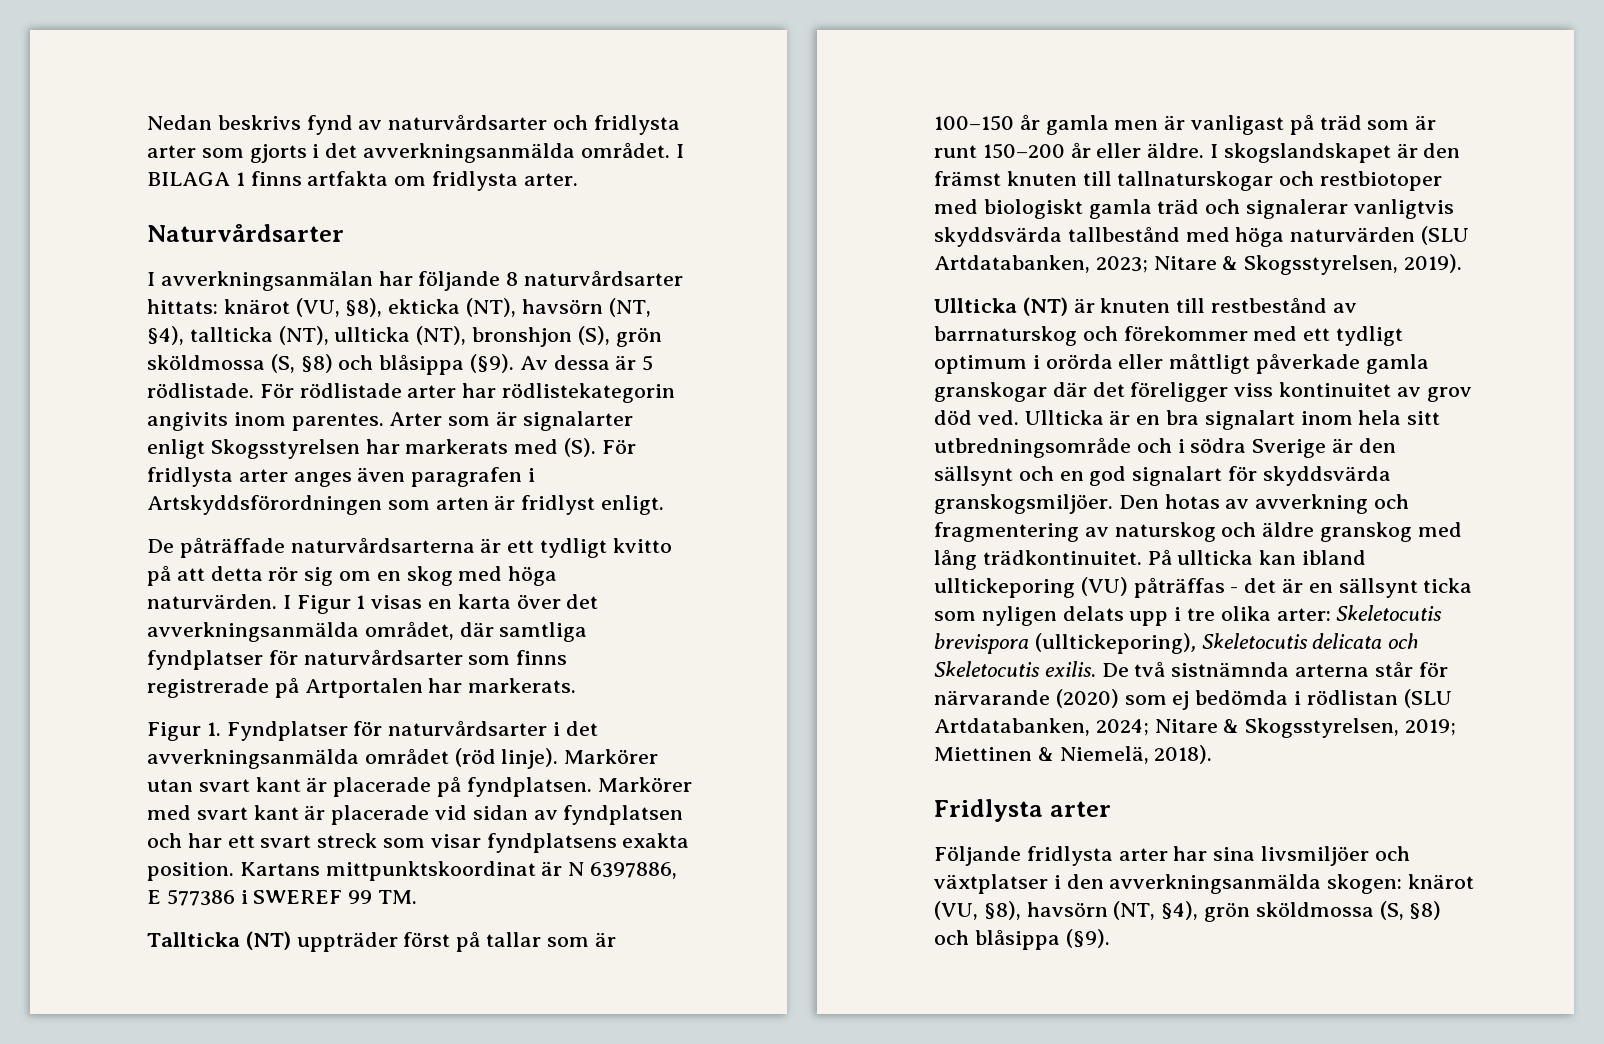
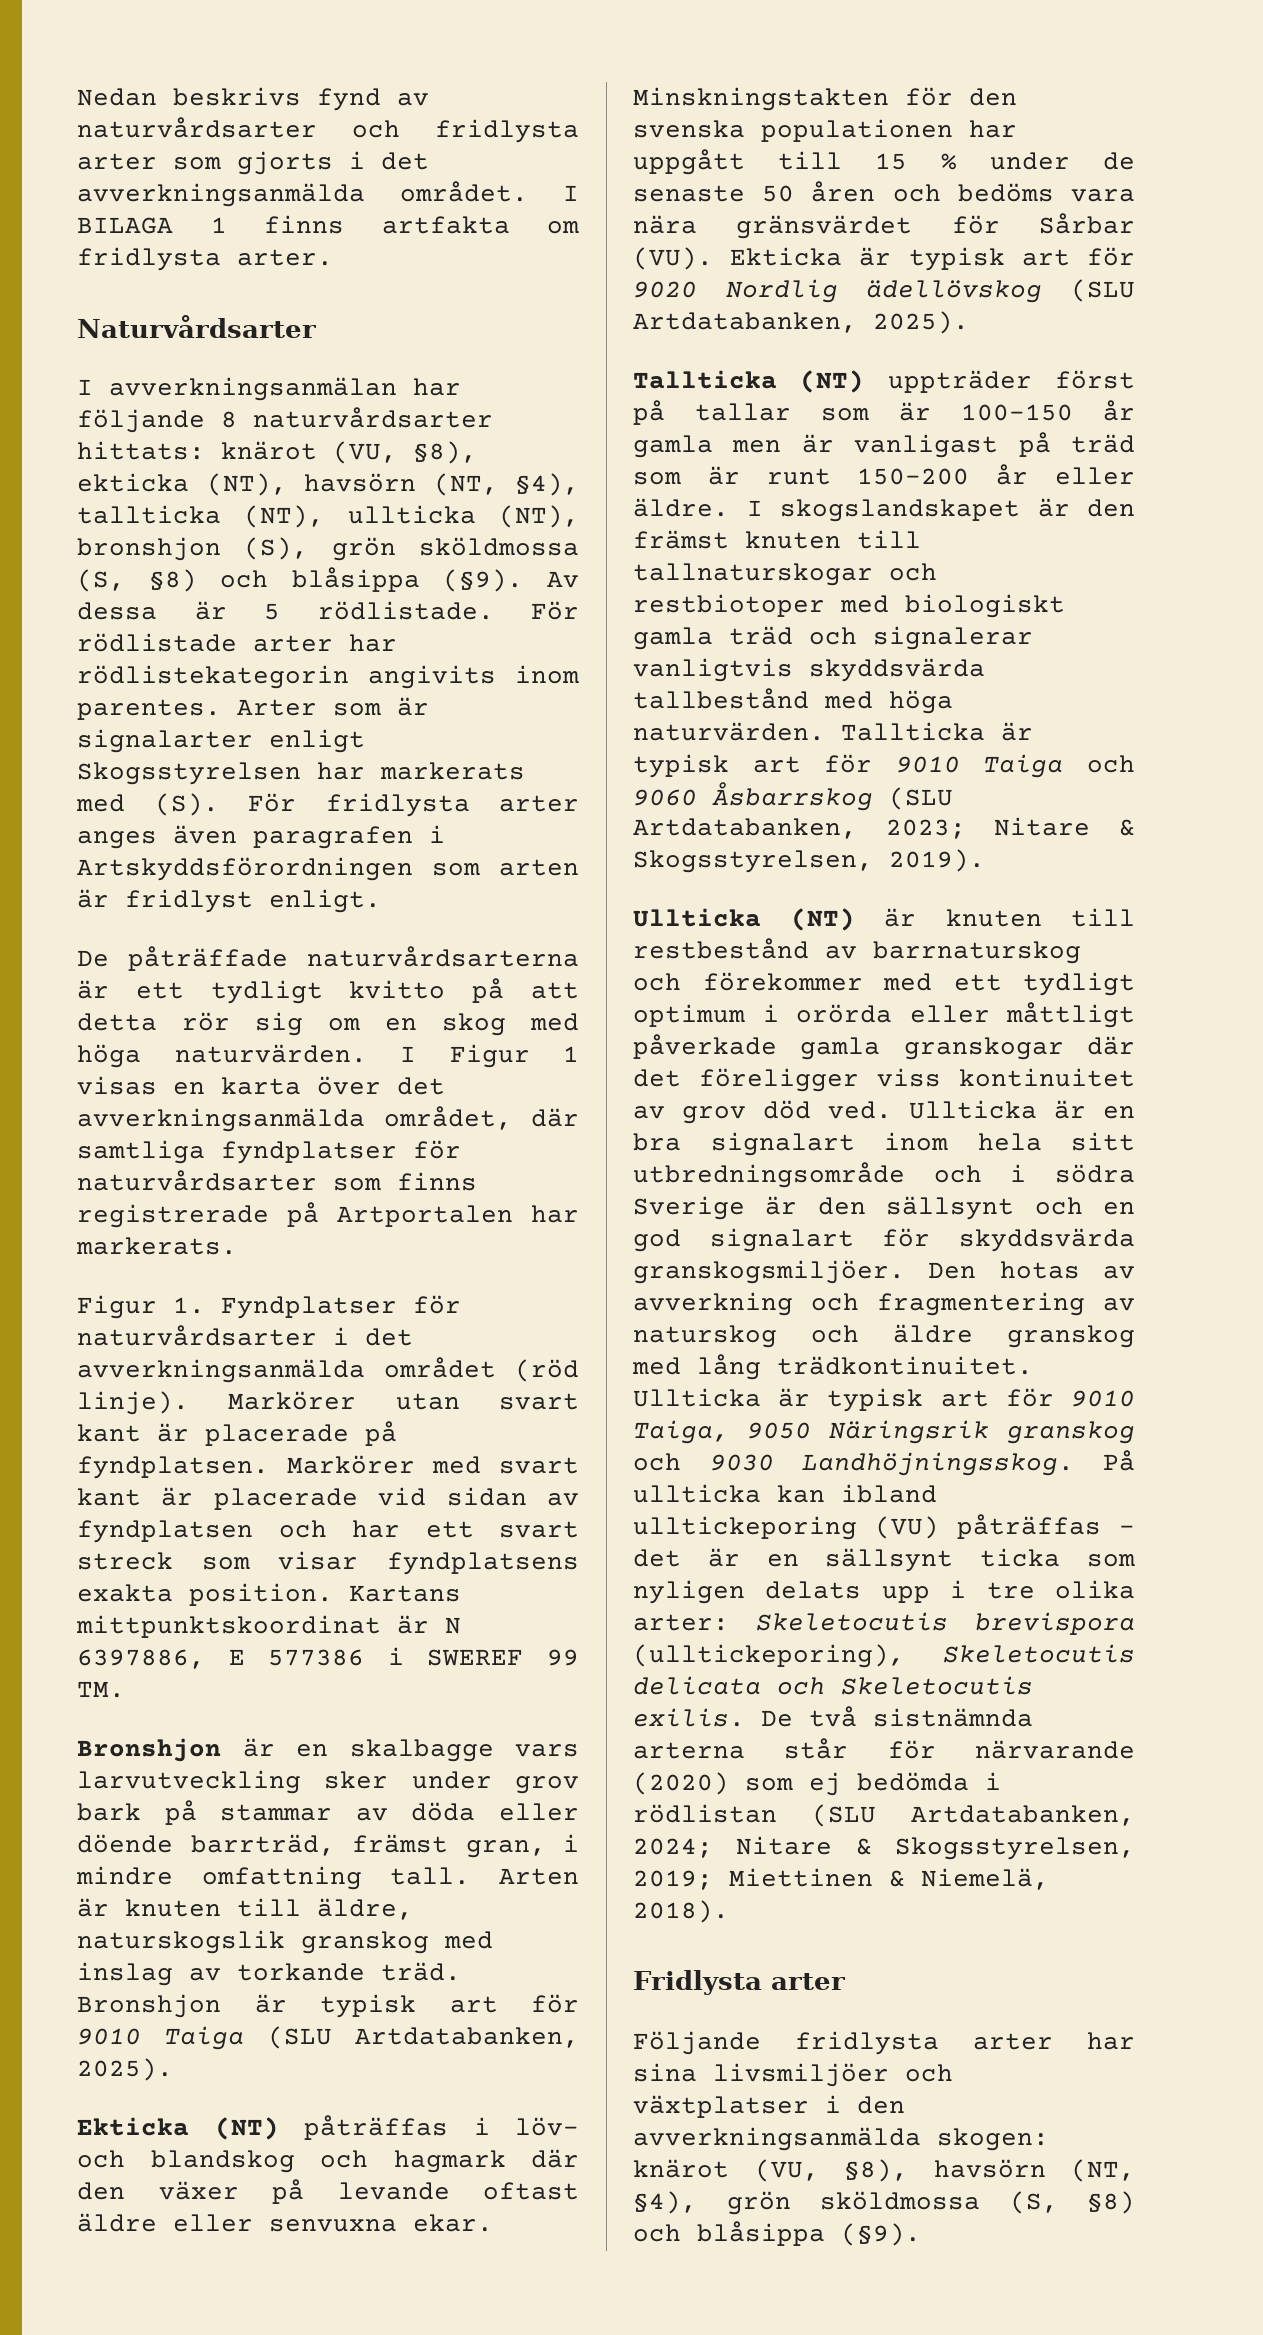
+ Bronshjon är en skalbagge vars larvutveckling sker under grov bark på stammar av döda eller döende barrträd, främst gran, i mindre omfattning tall. Arten är knuten till äldre, naturskogslik granskog med inslag av torkande träd. Bronshjon är typisk art för 9010 Taiga (SLU Artdatabanken, 2025).
+ Ekticka (NT) påträffas i löv- och blandskog och hagmark där den växer på levande oftast äldre eller senvuxna ekar. Minskningstakten för den svenska populationen har uppgått till 15 % under de senaste 50 åren och bedöms vara nära gränsvärdet för Sårbar (VU). Ekticka är typisk art för 9020 Nordlig ädellövskog (SLU Artdatabanken, 2025).
- I skogslandskapet är den främst knuten till tallnaturskogar och restbiotoper med biologiskt gamla träd och signalerar vanligtvis skyddsvärda tallbestånd med höga naturvärden (SLU Artdatabanken, 2023; Nitare & Skogsstyrelsen, 2019).
+ I skogslandskapet är den främst knuten till tallnaturskogar och restbiotoper med biologiskt gamla träd och signalerar vanligtvis skyddsvärda tallbestånd med höga naturvärden. Tallticka är typisk art för 9010 Taiga och 9060 Åsbarrskog (SLU Artdatabanken, 2023; Nitare & Skogsstyrelsen, 2019).
+ Ullticka är typisk art för 9010 Taiga, 9050 Näringsrik granskog och 9030 Landhöjningsskog.

